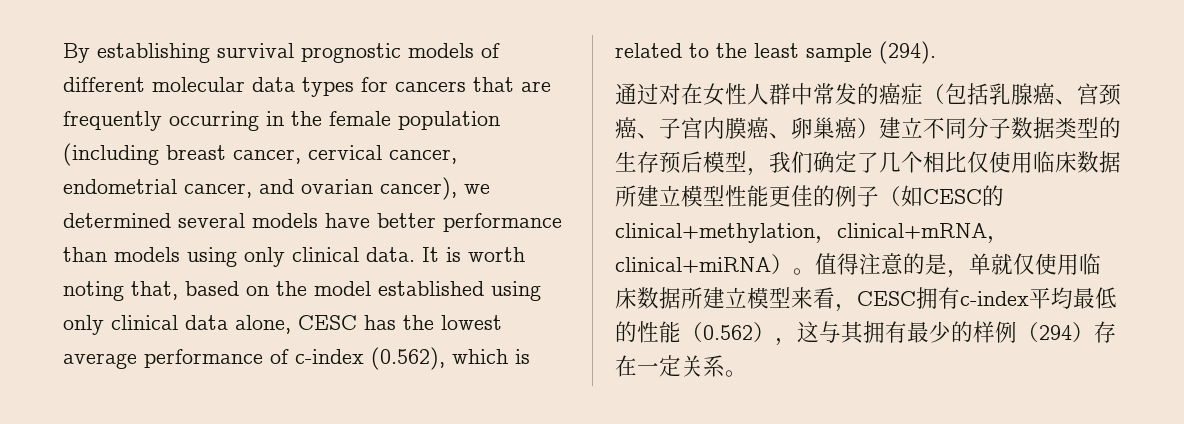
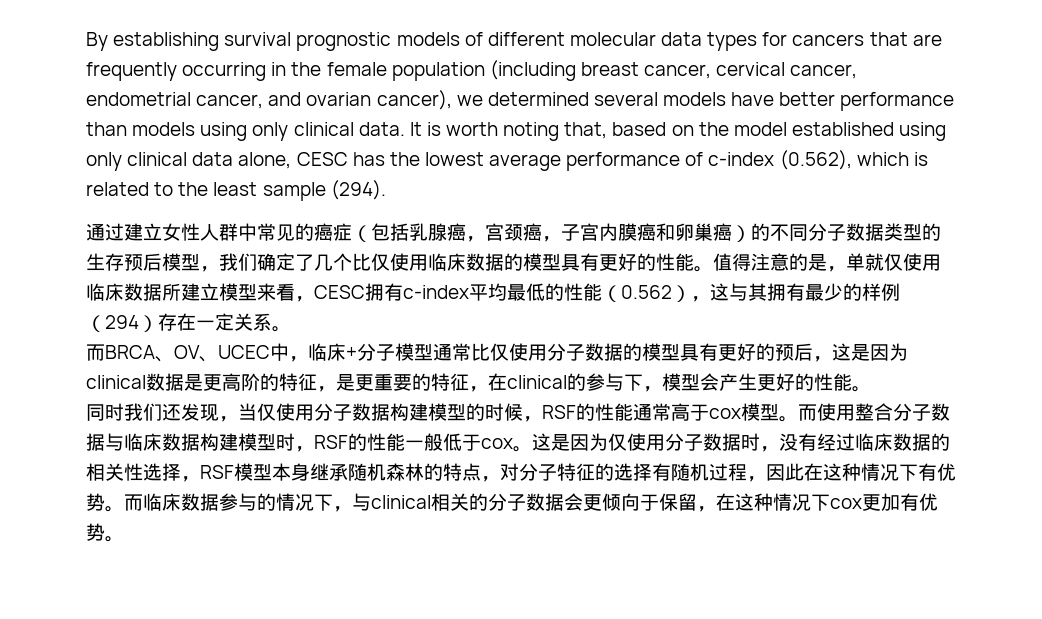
- 通过对在女性人群中常发的癌症（包括乳腺癌、宫颈癌、子宫内膜癌、卵巢癌）建立不同分子数据类型的生存预后模型，我们确定了几个相比仅使用临床数据所建立模型性能更佳的例子（如CESC的clinical+methylation，clinical+mRNA，clinical+miRNA）。
+ 通过建立女性人群中常见的癌症（包括乳腺癌，宫颈癌，子宫内膜癌和卵巢癌）的不同分子数据类型的生存预后模型，我们确定了几个比仅使用临床数据的模型具有更好的性能。
+ 而BRCA、OV、UCEC中，临床+分子模型通常比仅使用分子数据的模型具有更好的预后，这是因为clinical数据是更高阶的特征，是更重要的特征，在clinical的参与下，模型会产生更好的性能。
+ 同时我们还发现，当仅使用分子数据构建模型的时候，RSF的性能通常高于cox模型。而使用整合分子数据与临床数据构建模型时，RSF的性能一般低于cox。这是因为仅使用分子数据时，没有经过临床数据的相关性选择，RSF模型本身继承随机森林的特点，对分子特征的选择有随机过程，因此在这种情况下有优势。而临床数据参与的情况下，与clinical相关的分子数据会更倾向于保留，在这种情况下cox更加有优势。

